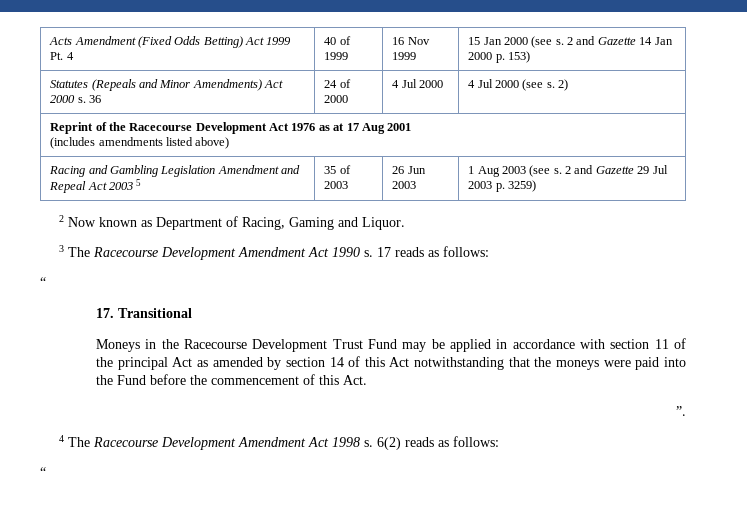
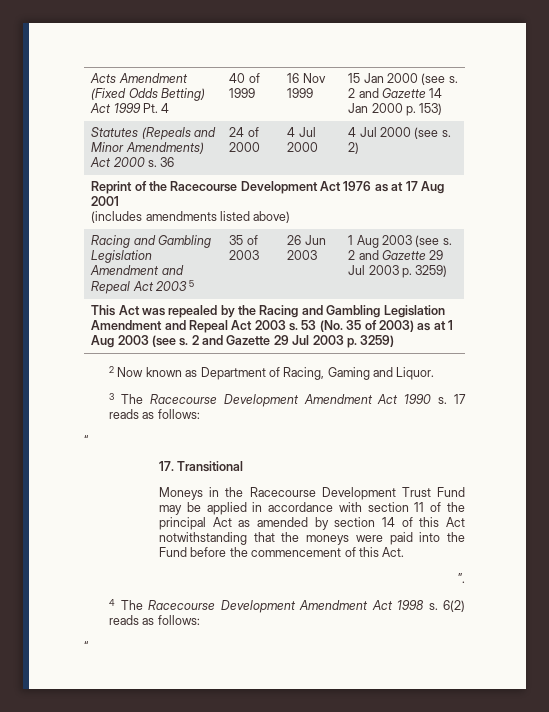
+ This Act was repealed by the Racing and Gambling Legislation Amendment and Repeal Act 2003 s. 53 (No. 35 of 2003) as at 1 Aug 2003 (see s. 2 and Gazette 29 Jul 2003 p. 3259)

